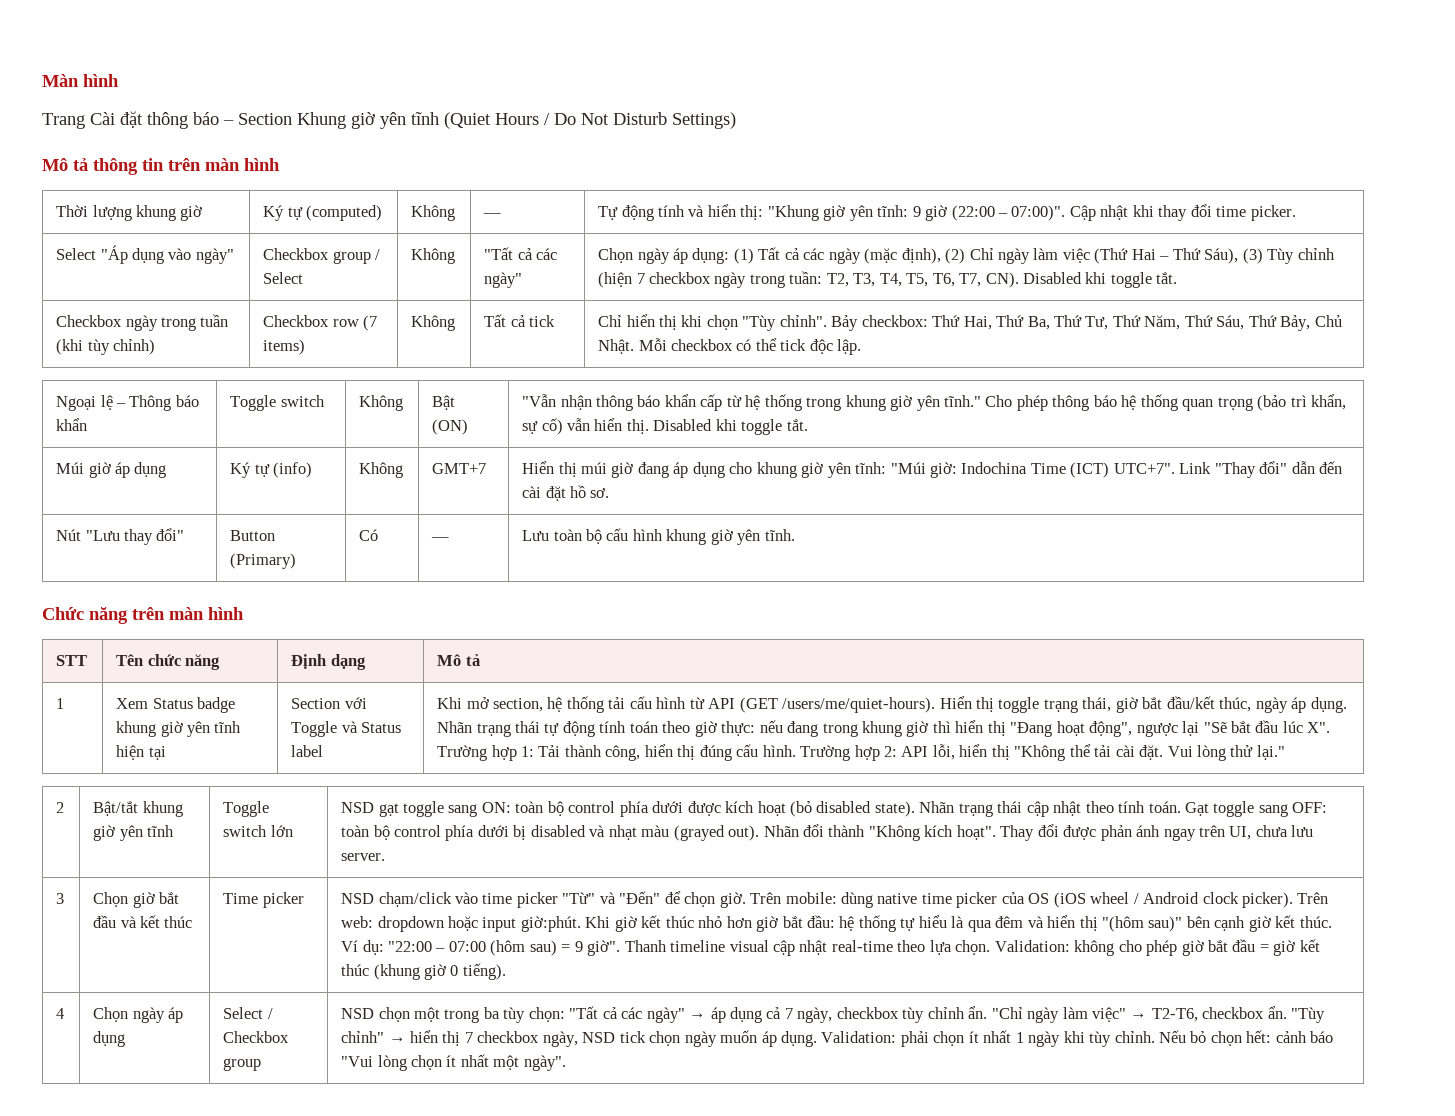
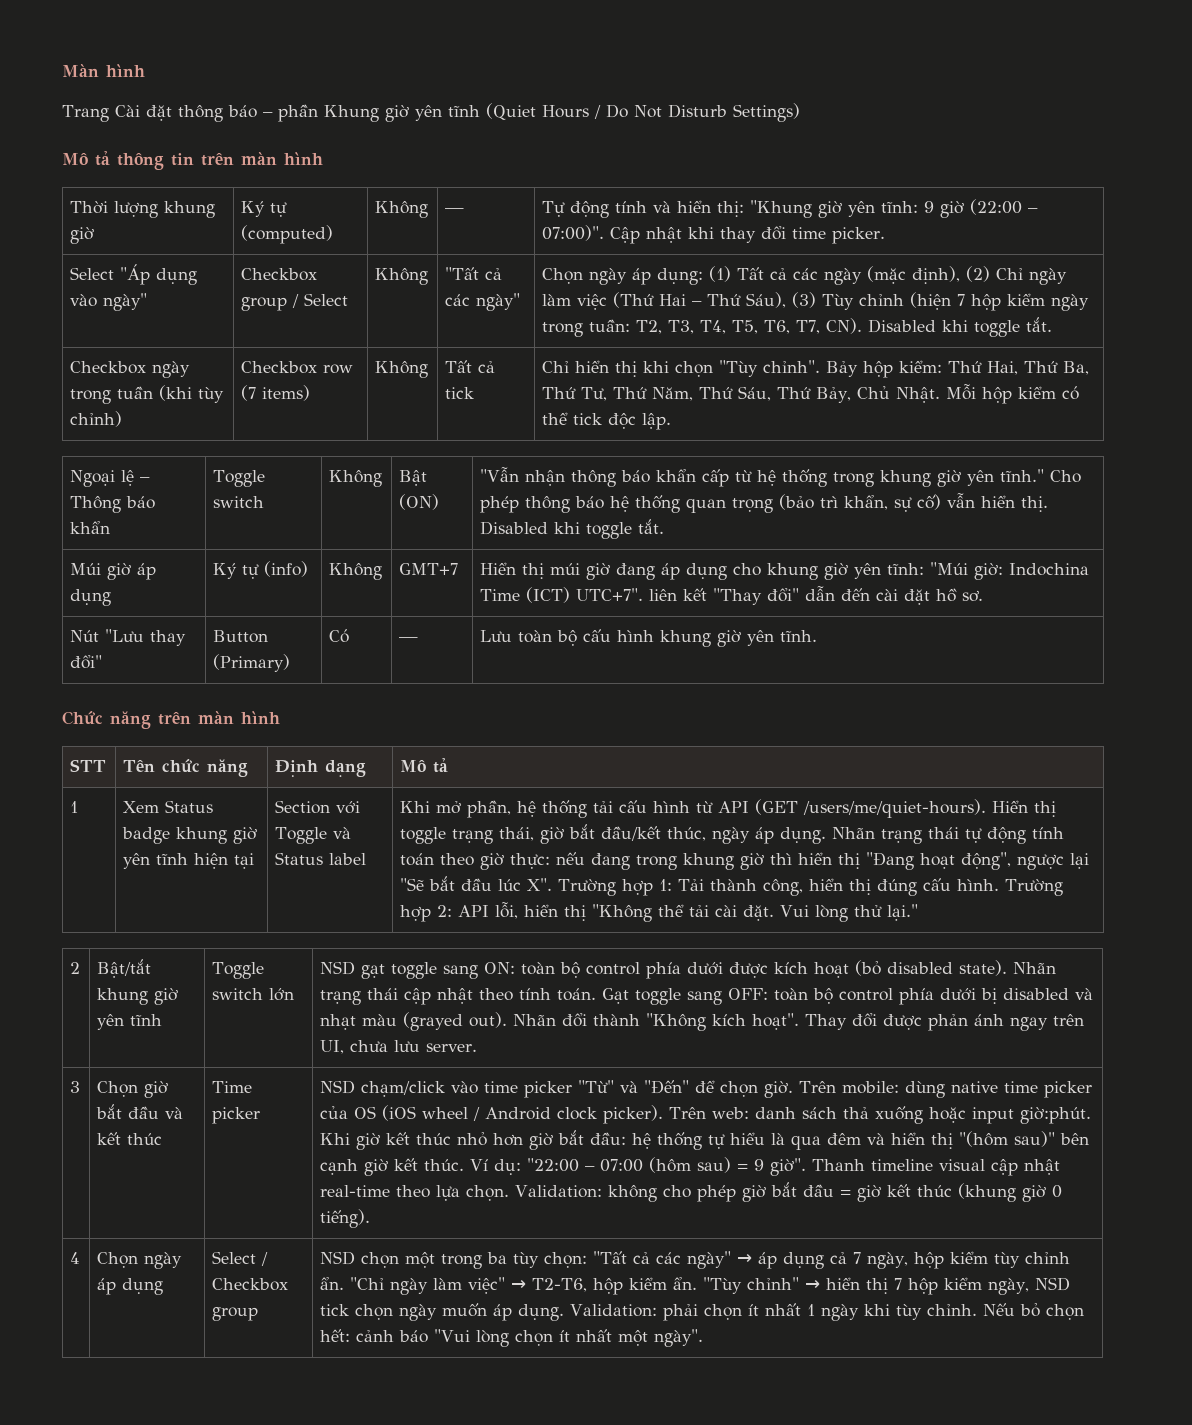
- Trang Cài đặt thông báo – Section Khung giờ yên tĩnh (Quiet Hours / Do Not Disturb Settings)
+ Trang Cài đặt thông báo – phần Khung giờ yên tĩnh (Quiet Hours / Do Not Disturb Settings)
- Chọn ngày áp dụng: (1) Tất cả các ngày (mặc định), (2) Chỉ ngày làm việc (Thứ Hai – Thứ Sáu), (3) Tùy chỉnh (hiện 7 checkbox ngày trong tuần: T2, T3, T4, T5, T6, T7, CN). Disabled khi toggle tắt.
+ Chọn ngày áp dụng: (1) Tất cả các ngày (mặc định), (2) Chỉ ngày làm việc (Thứ Hai – Thứ Sáu), (3) Tùy chỉnh (hiện 7 hộp kiểm ngày trong tuần: T2, T3, T4, T5, T6, T7, CN). Disabled khi toggle tắt.
- Bảy checkbox: Thứ Hai, Thứ Ba, Thứ Tư, Thứ Năm, Thứ Sáu, Thứ Bảy, Chủ Nhật.
+ Bảy hộp kiểm: Thứ Hai, Thứ Ba, Thứ Tư, Thứ Năm, Thứ Sáu, Thứ Bảy, Chủ Nhật.
- Mỗi checkbox có thể tick độc lập.
+ Mỗi hộp kiểm có thể tick độc lập.
- Múi giờ áp dụng | Ký tự (info) | Không | GMT+7 | Hiển thị múi giờ đang áp dụng cho khung giờ yên tĩnh: "Múi giờ: Indochina Time (ICT) UTC+7". Link "Thay đổi" dẫn đến cài đặt hồ sơ.
+ Múi giờ áp dụng | Ký tự (info) | Không | GMT+7 | Hiển thị múi giờ đang áp dụng cho khung giờ yên tĩnh: "Múi giờ: Indochina Time (ICT) UTC+7". liên kết "Thay đổi" dẫn đến cài đặt hồ sơ.
- Khi mở section, hệ thống tải cấu hình từ API (GET /users/me/quiet-hours).
+ Khi mở phần, hệ thống tải cấu hình từ API (GET /users/me/quiet-hours).
- Trên web: dropdown hoặc input giờ:phút.
+ Trên web: danh sách thả xuống hoặc input giờ:phút.
- NSD chọn một trong ba tùy chọn: "Tất cả các ngày" → áp dụng cả 7 ngày, checkbox tùy chỉnh ẩn.
+ NSD chọn một trong ba tùy chọn: "Tất cả các ngày" → áp dụng cả 7 ngày, hộp kiểm tùy chỉnh ẩn.
- "Chỉ ngày làm việc" → T2-T6, checkbox ẩn.
+ "Chỉ ngày làm việc" → T2-T6, hộp kiểm ẩn.
- "Tùy chỉnh" → hiển thị 7 checkbox ngày, NSD tick chọn ngày muốn áp dụng.
+ "Tùy chỉnh" → hiển thị 7 hộp kiểm ngày, NSD tick chọn ngày muốn áp dụng.

